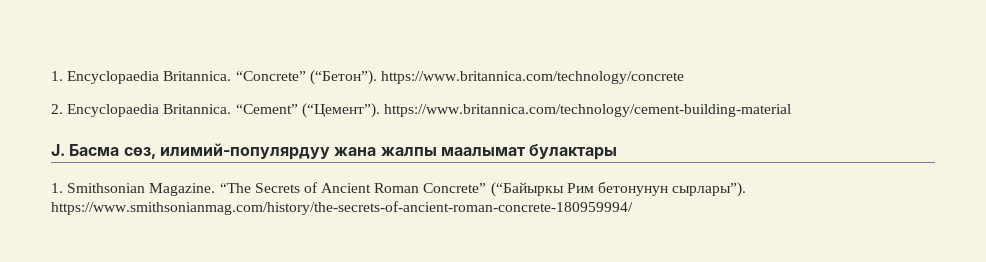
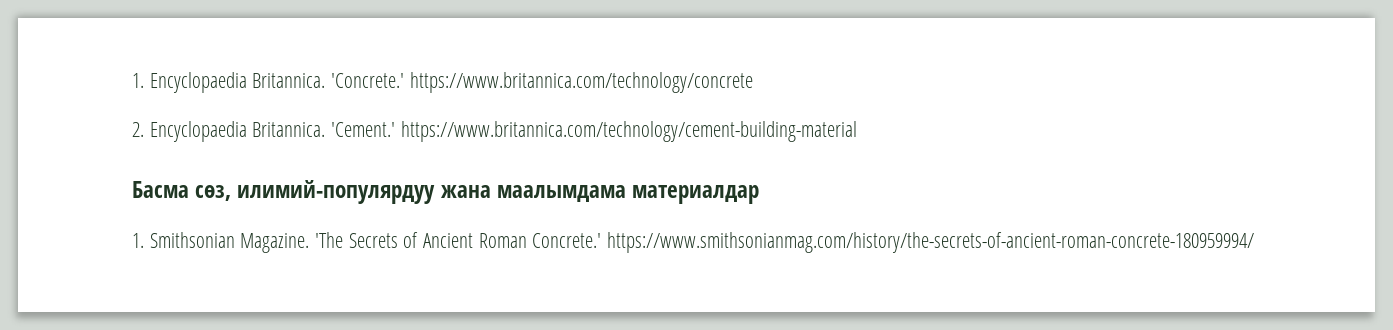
- “Concrete” (“Бетон”). https://www.britannica.com/technology/concrete
+ 'Concrete.' https://www.britannica.com/technology/concrete
- “Cement” (“Цемент”). https://www.britannica.com/technology/cement-building-material
+ 'Cement.' https://www.britannica.com/technology/cement-building-material
- J. Басма сөз, илимий-популярдуу жана жалпы маалымат булактары
+ Басма сөз, илимий-популярдуу жана маалымдама материалдар
- “The Secrets of Ancient Roman Concrete” (“Байыркы Рим бетонунун сырлары”). https://www.smithsonianmag.com/history/the-secrets-of-ancient-roman-concrete-180959994/
+ 'The Secrets of Ancient Roman Concrete.' https://www.smithsonianmag.com/history/the-secrets-of-ancient-roman-concrete-180959994/

